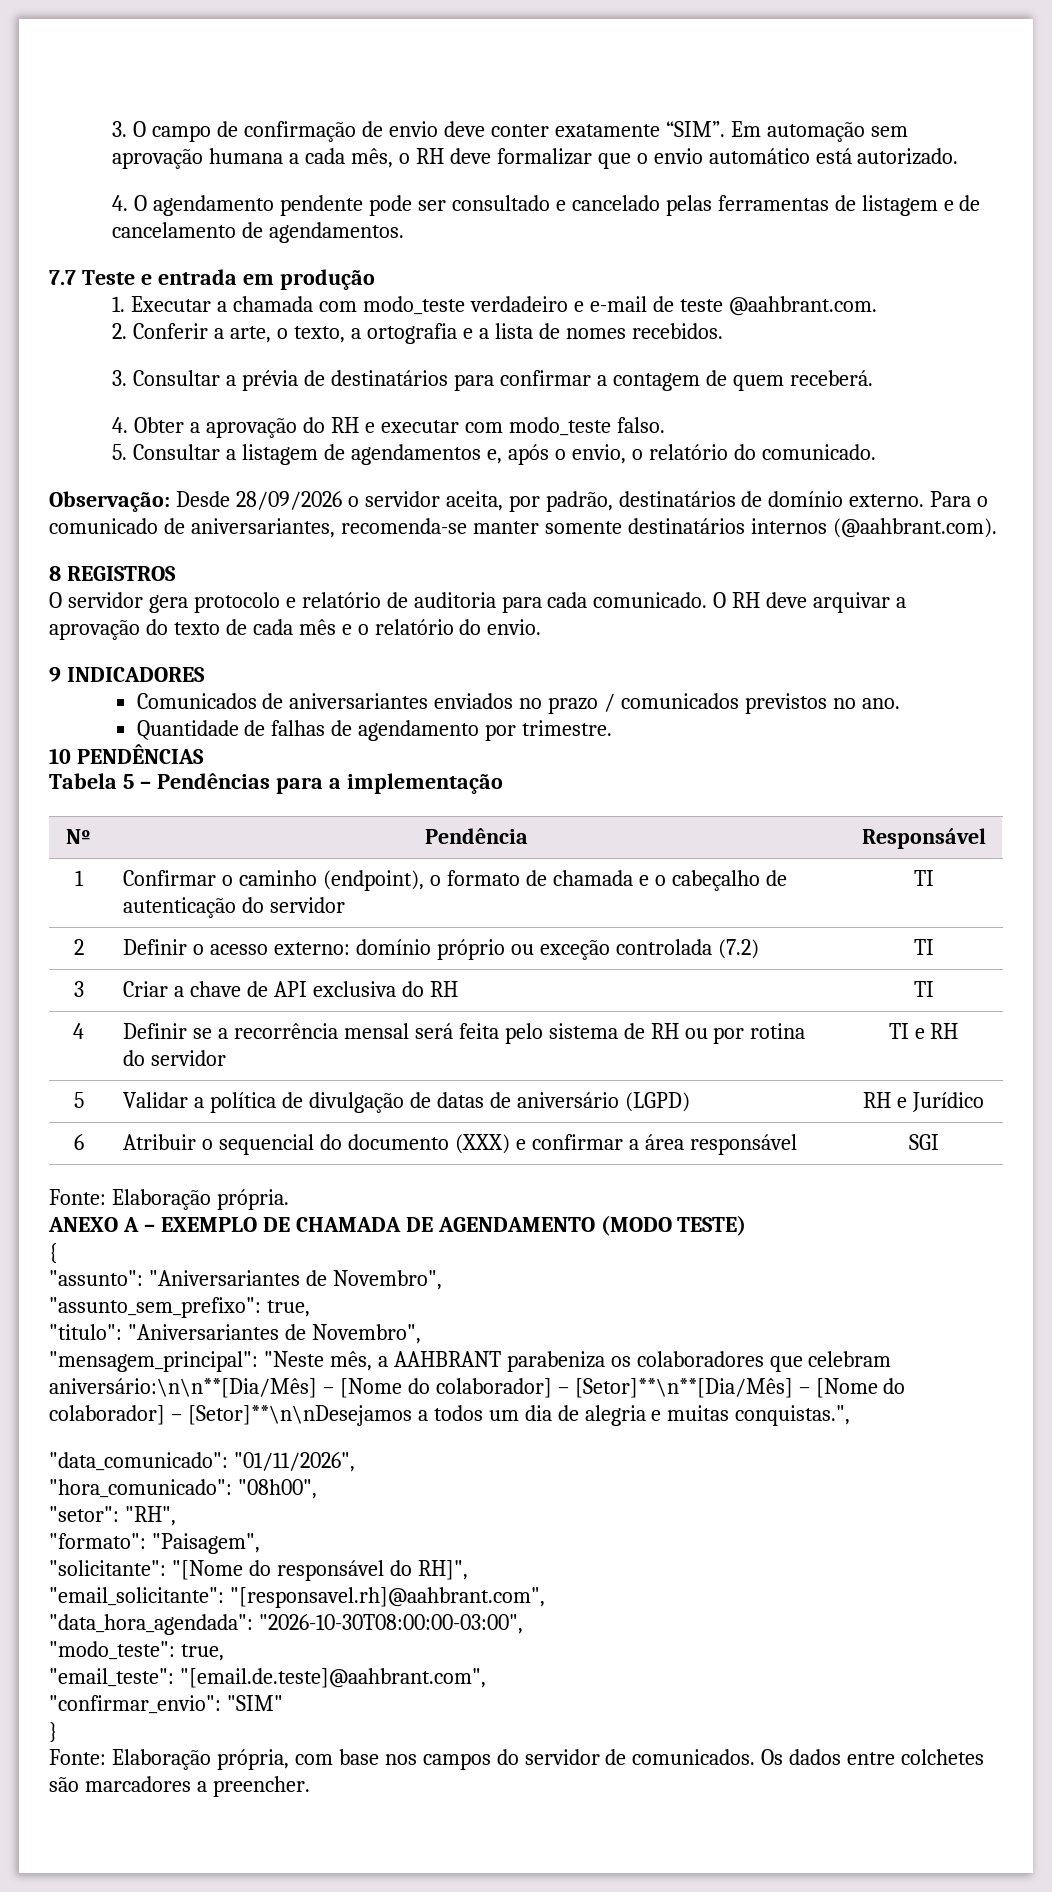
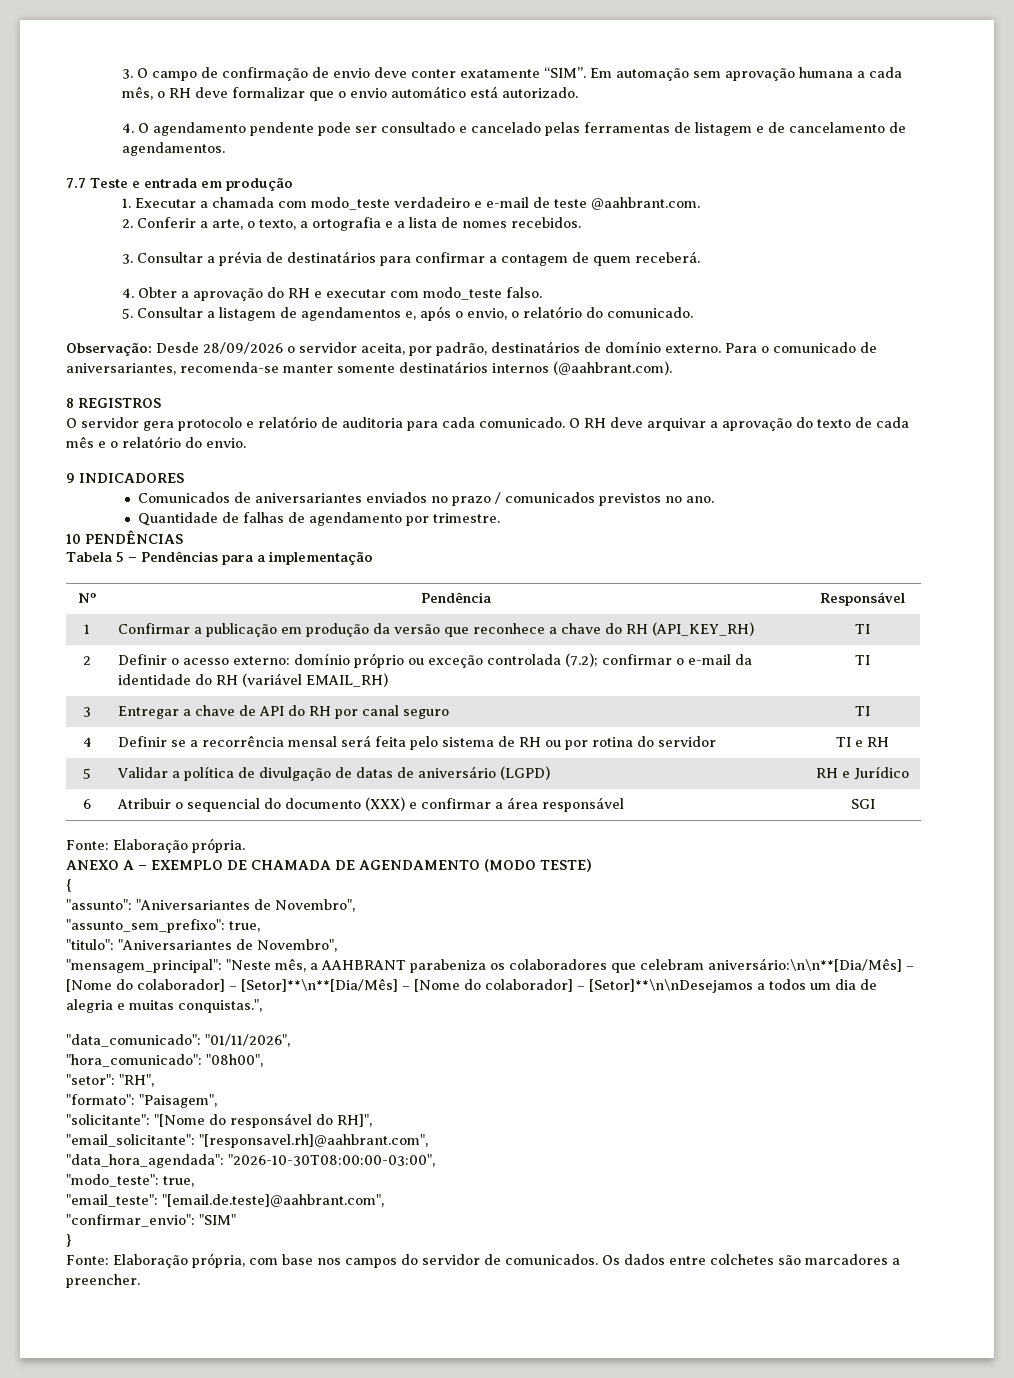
- 1 | Confirmar o caminho (endpoint), o formato de chamada e o cabeçalho de autenticação do servidor | TI
+ 1 | Confirmar a publicação em produção da versão que reconhece a chave do RH (API_KEY_RH) | TI
- 2 | Definir o acesso externo: domínio próprio ou exceção controlada (7.2) | TI
+ 2 | Definir o acesso externo: domínio próprio ou exceção controlada (7.2); confirmar o e-mail da identidade do RH (variável EMAIL_RH) | TI
- 3 | Criar a chave de API exclusiva do RH | TI
+ 3 | Entregar a chave de API do RH por canal seguro | TI

